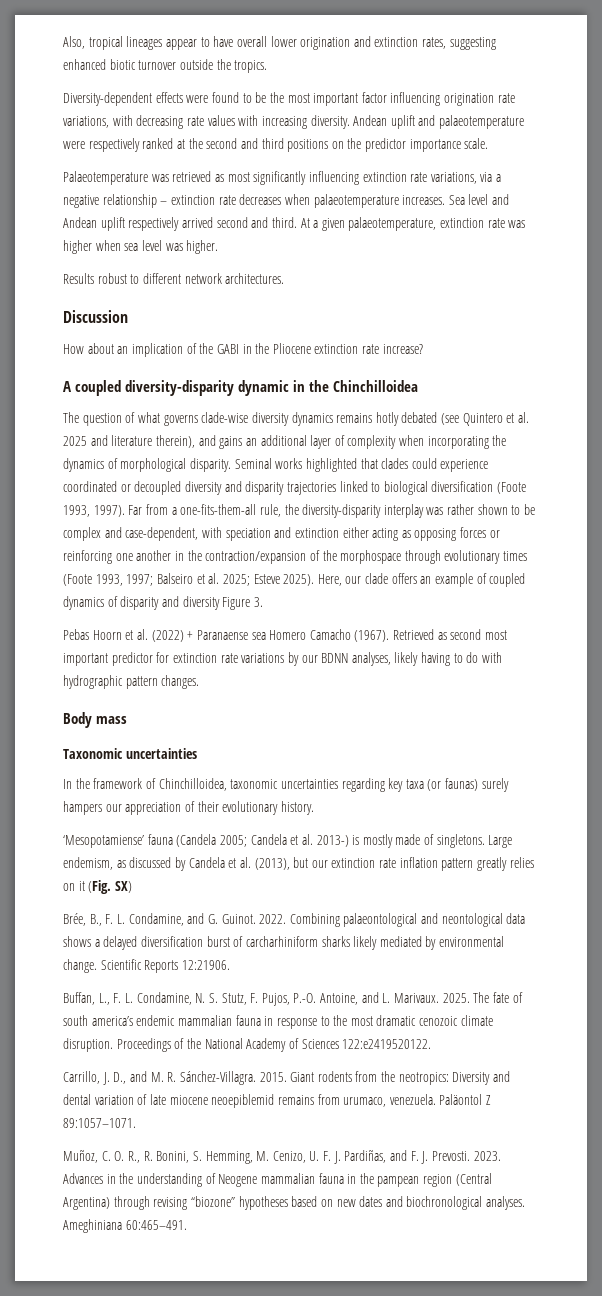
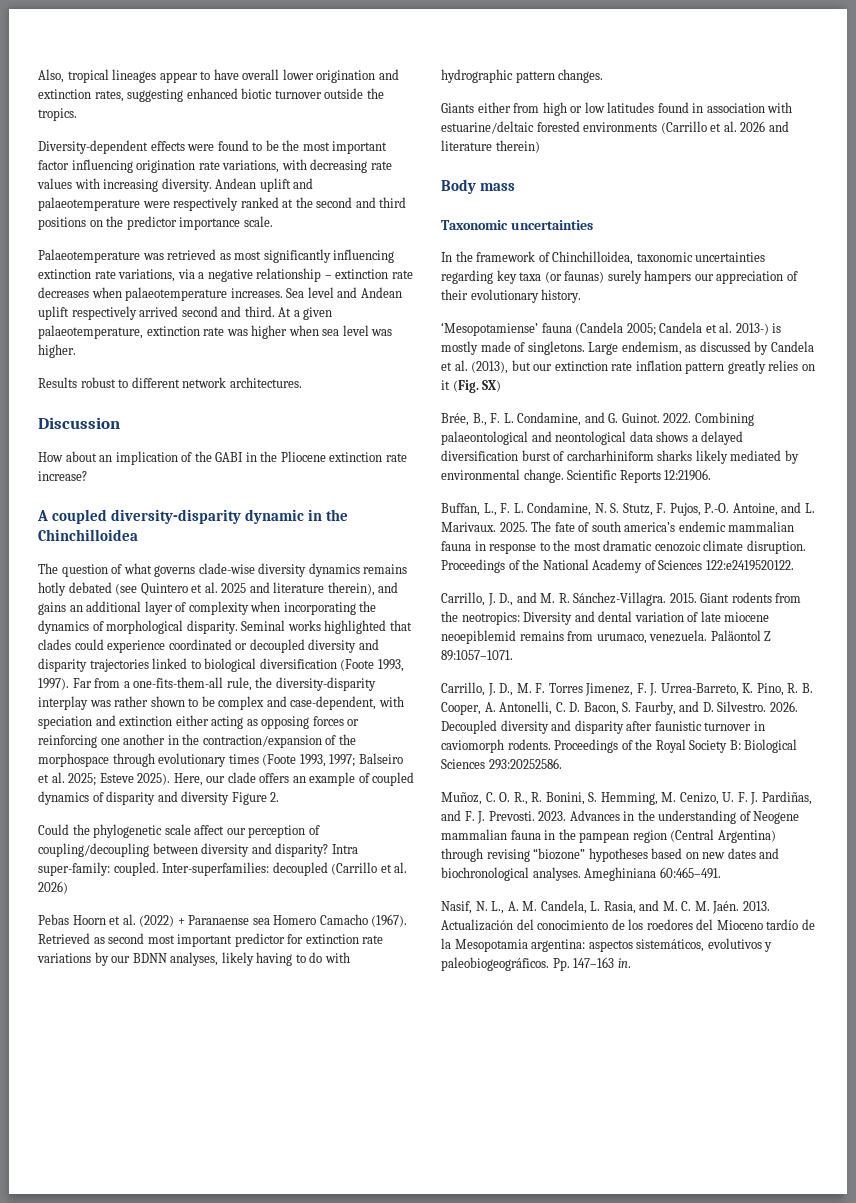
- Here, our clade offers an example of coupled dynamics of disparity and diversity Figure 3.
+ Here, our clade offers an example of coupled dynamics of disparity and diversity Figure 2.
+ Could the phylogenetic scale affect our perception of coupling/decoupling between diversity and disparity? Intra super-family: coupled. Inter-superfamilies: decoupled (Carrillo et al. 2026)
+ Giants either from high or low latitudes found in association with estuarine/deltaic forested environments (Carrillo et al. 2026 and literature therein)
+ Carrillo, J. D., M. F. Torres Jimenez, F. J. Urrea-Barreto, K. Pino, R. B. Cooper, A. Antonelli, C. D. Bacon, S. Faurby, and D. Silvestro. 2026. Decoupled diversity and disparity after faunistic turnover in caviomorph rodents. Proceedings of the Royal Society B: Biological Sciences 293:20252586.
+ Nasif, N. L., A. M. Candela, L. Rasia, and M. C. M. Jaén. 2013. Actualización del conocimiento de los roedores del Mioceno tardío de la Mesopotamia argentina: aspectos sistemáticos, evolutivos y paleobiogeográficos. Pp. 147–163 in.

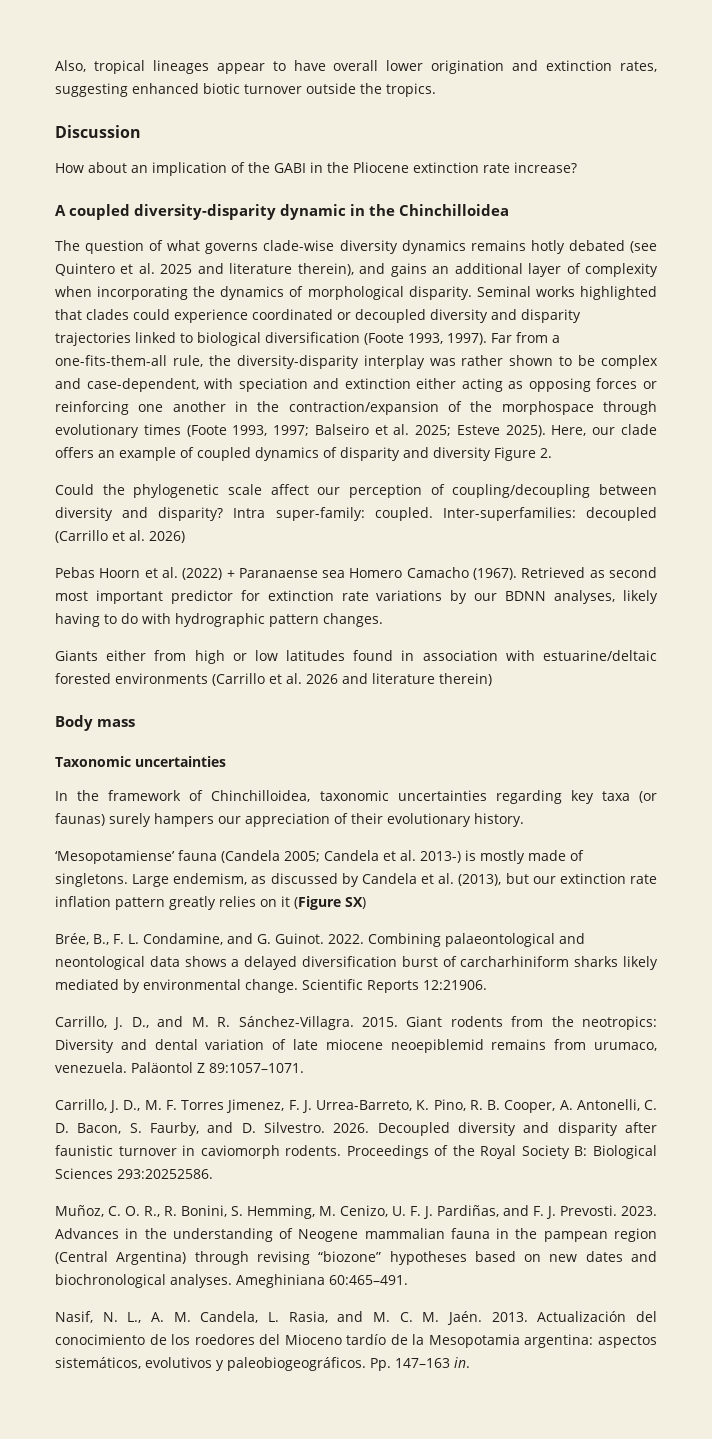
- Diversity-dependent effects were found to be the most important factor influencing origination rate variations, with decreasing rate values with increasing diversity. Andean uplift and palaeotemperature were respectively ranked at the second and third positions on the predictor importance scale.
- Palaeotemperature was retrieved as most significantly influencing extinction rate variations, via a negative relationship – extinction rate decreases when palaeotemperature increases. Sea level and Andean uplift respectively arrived second and third. At a given palaeotemperature, extinction rate was higher when sea level was higher.
- Results robust to different network architectures.
- Large endemism, as discussed by Candela et al. (2013), but our extinction rate inflation pattern greatly relies on it (Fig. SX)
+ Large endemism, as discussed by Candela et al. (2013), but our extinction rate inflation pattern greatly relies on it (Figure SX)
- Buffan, L., F. L. Condamine, N. S. Stutz, F. Pujos, P.-O. Antoine, and L. Marivaux. 2025. The fate of south america’s endemic mammalian fauna in response to the most dramatic cenozoic climate disruption. Proceedings of the National Academy of Sciences 122:e2419520122.

